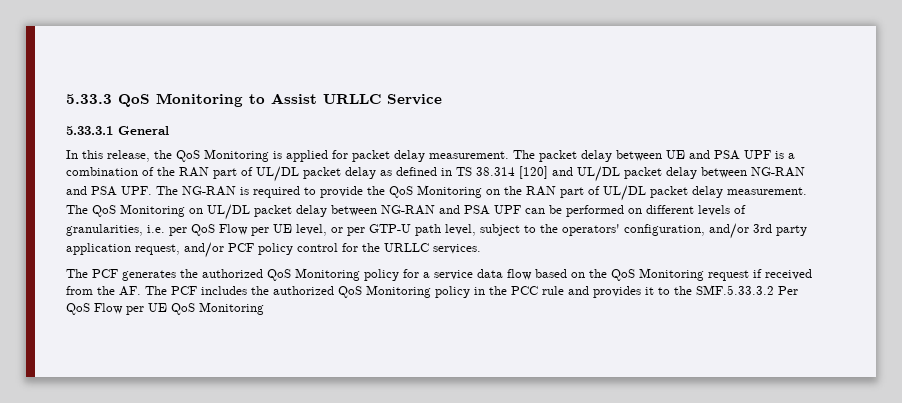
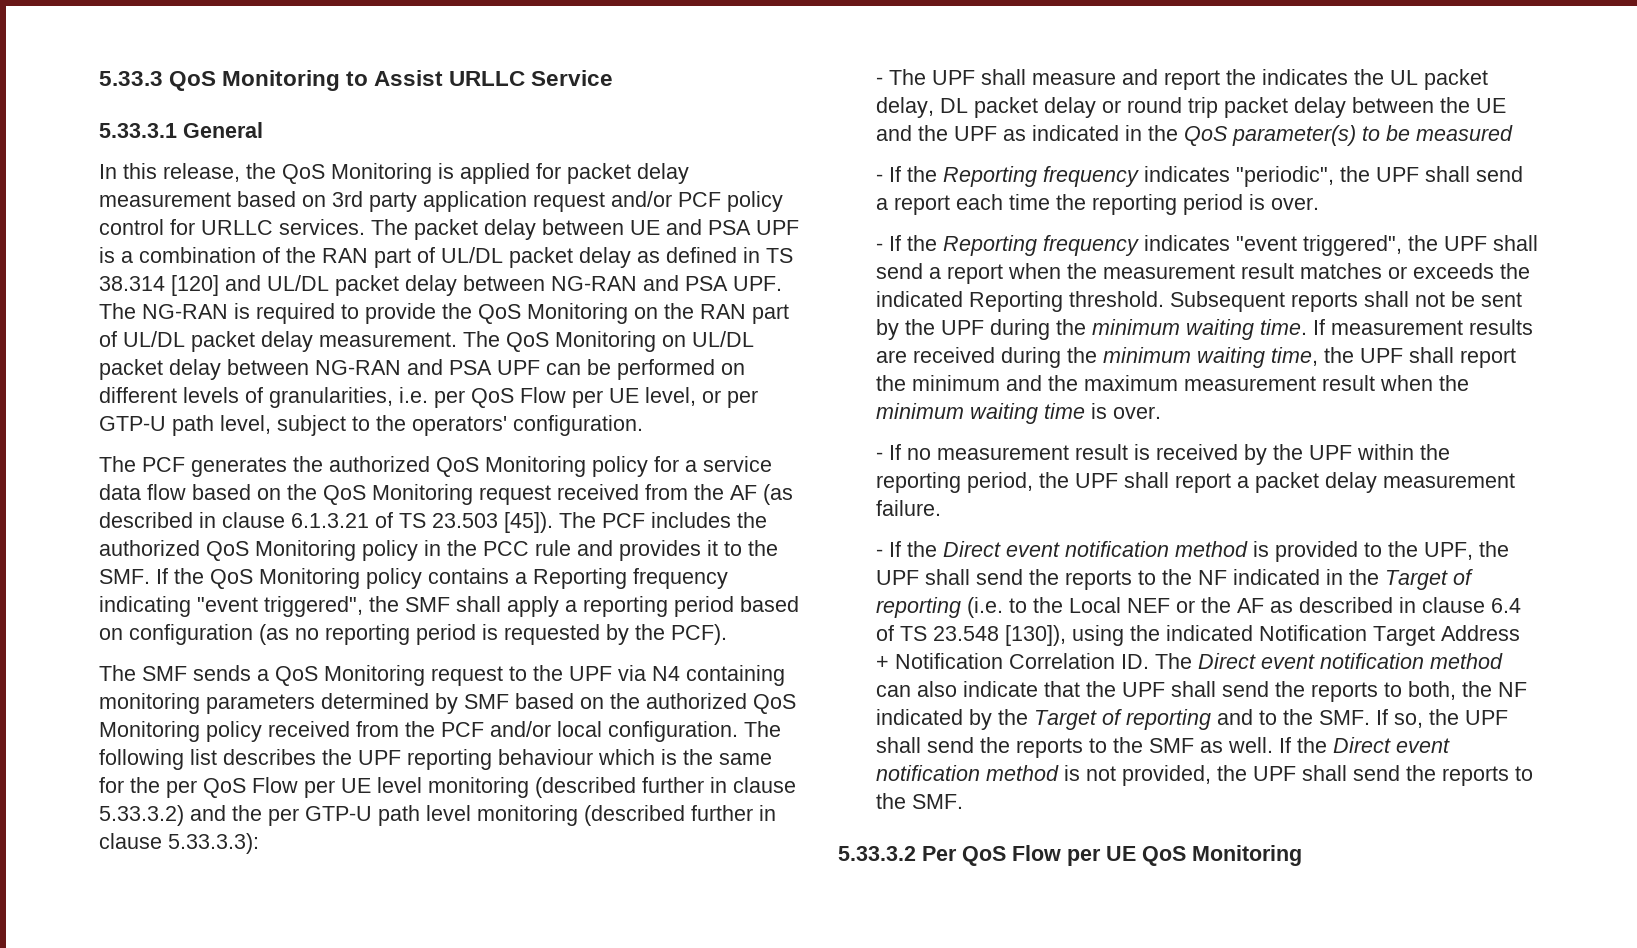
- In this release, the QoS Monitoring is applied for packet delay measurement.
+ In this release, the QoS Monitoring is applied for packet delay measurement based on 3rd party application request and/or PCF policy control for URLLC services.
- The QoS Monitoring on UL/DL packet delay between NG-RAN and PSA UPF can be performed on different levels of granularities, i.e. per QoS Flow per UE level, or per GTP-U path level, subject to the operators' configuration, and/or 3rd party application request, and/or PCF policy control for the URLLC services.
+ The QoS Monitoring on UL/DL packet delay between NG-RAN and PSA UPF can be performed on different levels of granularities, i.e. per QoS Flow per UE level, or per GTP-U path level, subject to the operators' configuration.
- The PCF generates the authorized QoS Monitoring policy for a service data flow based on the QoS Monitoring request if received from the AF. The PCF includes the authorized QoS Monitoring policy in the PCC rule and provides it to the SMF.5.33.3.2 Per QoS Flow per UE QoS Monitoring
+ The PCF generates the authorized QoS Monitoring policy for a service data flow based on the QoS Monitoring request received from the AF (as described in clause 6.1.3.21 of TS 23.503 [45]). The PCF includes the authorized QoS Monitoring policy in the PCC rule and provides it to the SMF. If the QoS Monitoring policy contains a Reporting frequency indicating "event triggered", the SMF shall apply a reporting period based on configuration (as no reporting period is requested by the PCF).
+ The SMF sends a QoS Monitoring request to the UPF via N4 containing monitoring parameters determined by SMF based on the authorized QoS Monitoring policy received from the PCF and/or local configuration. The following list describes the UPF reporting behaviour which is the same for the per QoS Flow per UE level monitoring (described further in clause 5.33.3.2) and the per GTP-U path level monitoring (described further in clause 5.33.3.3):
+ - The UPF shall measure and report the indicates the UL packet delay, DL packet delay or round trip packet delay between the UE and the UPF as indicated in the QoS parameter(s) to be measured
+ - If the Reporting frequency indicates "periodic", the UPF shall send a report each time the reporting period is over.
+ - If the Reporting frequency indicates "event triggered", the UPF shall send a report when the measurement result matches or exceeds the indicated Reporting threshold. Subsequent reports shall not be sent by the UPF during the minimum waiting time. If measurement results are received during the minimum waiting time, the UPF shall report the minimum and the maximum measurement result when the minimum waiting time is over.
+ - If no measurement result is received by the UPF within the reporting period, the UPF shall report a packet delay measurement failure.
+ - If the Direct event notification method is provided to the UPF, the UPF shall send the reports to the NF indicated in the Target of reporting (i.e. to the Local NEF or the AF as described in clause 6.4 of TS 23.548 [130]), using the indicated Notification Target Address + Notification Correlation ID. The Direct event notification method can also indicate that the UPF shall send the reports to both, the NF indicated by the Target of reporting and to the SMF. If so, the UPF shall send the reports to the SMF as well. If the Direct event notification method is not provided, the UPF shall send the reports to the SMF.
+ 5.33.3.2 Per QoS Flow per UE QoS Monitoring

